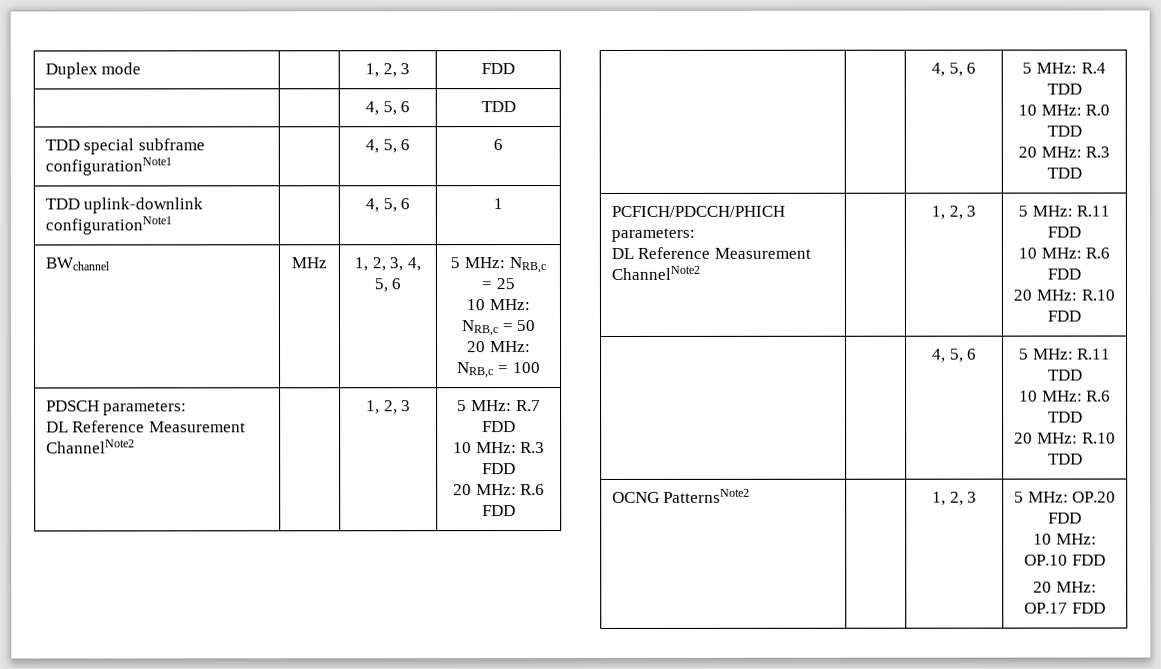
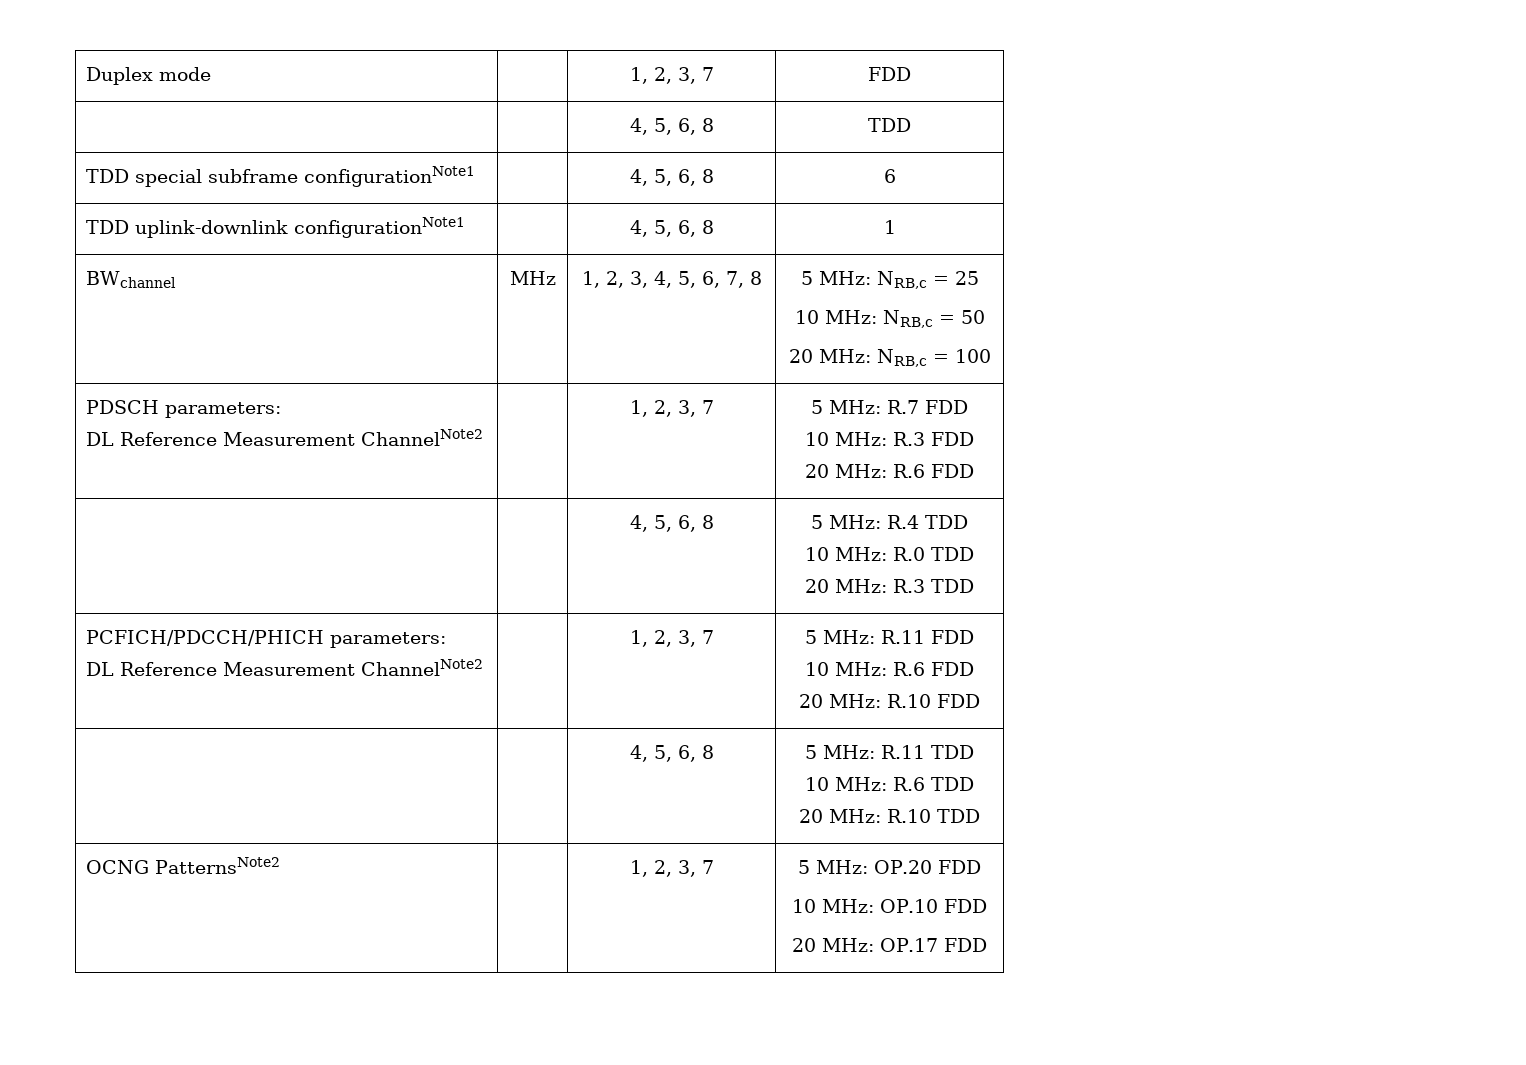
- Duplex mode | | 1, 2, 3 | FDD
- | | 4, 5, 6 | TDD
+ Duplex mode | | 1, 2, 3, 7 | FDD
+ | | 4, 5, 6, 8 | TDD
- TDD special subframe configurationNote1 | | 4, 5, 6 | 6
+ TDD special subframe configurationNote1 | | 4, 5, 6, 8 | 6
- TDD uplink-downlink configurationNote1 | | 4, 5, 6 | 1
+ TDD uplink-downlink configurationNote1 | | 4, 5, 6, 8 | 1
- BWchannel | MHz | 1, 2, 3, 4, 5, 6 | 5 MHz: NRB,c = 25
+ BWchannel | MHz | 1, 2, 3, 4, 5, 6, 7, 8 | 5 MHz: NRB,c = 25
  PDSCH parameters:
- DL Reference Measurement ChannelNote2 | | 1, 2, 3 | 5 MHz: R.7 FDD
+ DL Reference Measurement ChannelNote2 | | 1, 2, 3, 7 | 5 MHz: R.7 FDD
- | | 4, 5, 6 | 5 MHz: R.4 TDD
+ | | 4, 5, 6, 8 | 5 MHz: R.4 TDD
  PCFICH/PDCCH/PHICH parameters:
- DL Reference Measurement ChannelNote2 | | 1, 2, 3 | 5 MHz: R.11 FDD
+ DL Reference Measurement ChannelNote2 | | 1, 2, 3, 7 | 5 MHz: R.11 FDD
- | | 4, 5, 6 | 5 MHz: R.11 TDD
+ | | 4, 5, 6, 8 | 5 MHz: R.11 TDD
- OCNG PatternsNote2 | | 1, 2, 3 | 5 MHz: OP.20 FDD
+ OCNG PatternsNote2 | | 1, 2, 3, 7 | 5 MHz: OP.20 FDD

